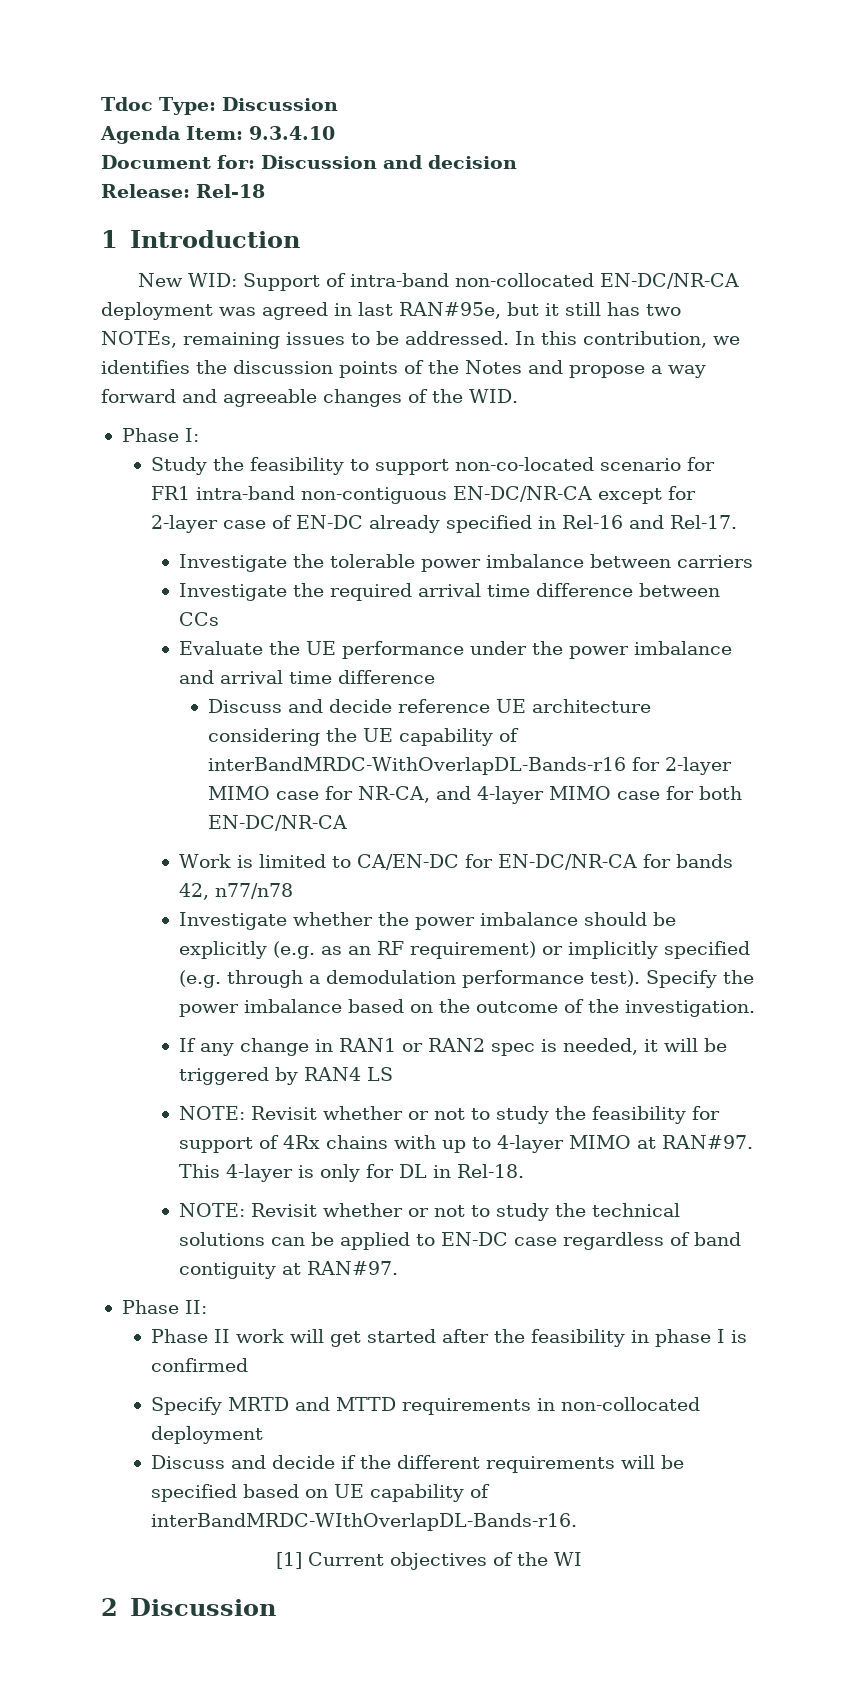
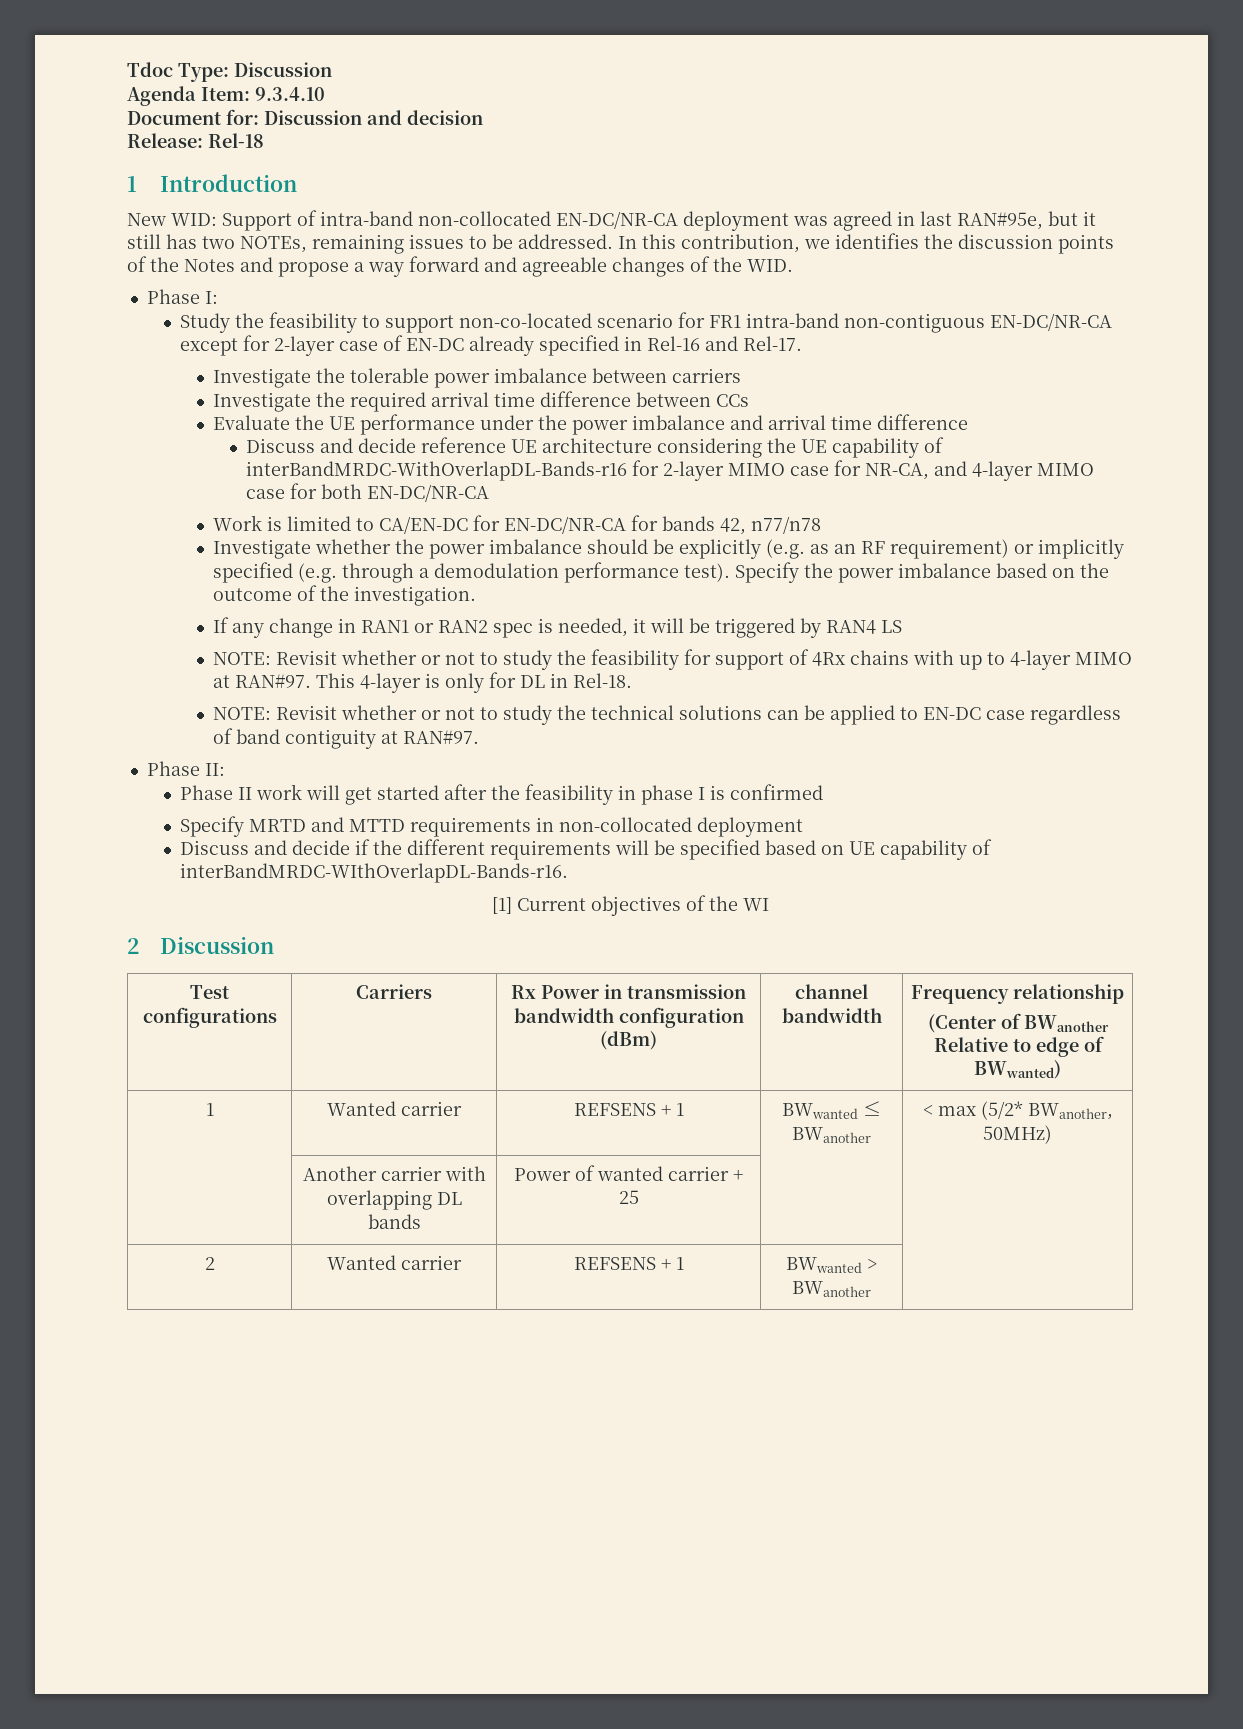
+ Test configurations | Carriers | Rx Power in transmission bandwidth configuration (dBm) | channel bandwidth | Frequency relationship
+ (Center of BWanother Relative to edge of BWwanted)
+ 1 | Wanted carrier | REFSENS + 1 | BWwanted ≤ BWanother | < max (5/2* BWanother, 50MHz)
+ | Another carrier with overlapping DL bands | Power of wanted carrier + 25 | |
+ 2 | Wanted carrier | REFSENS + 1 | BWwanted > BWanother |

